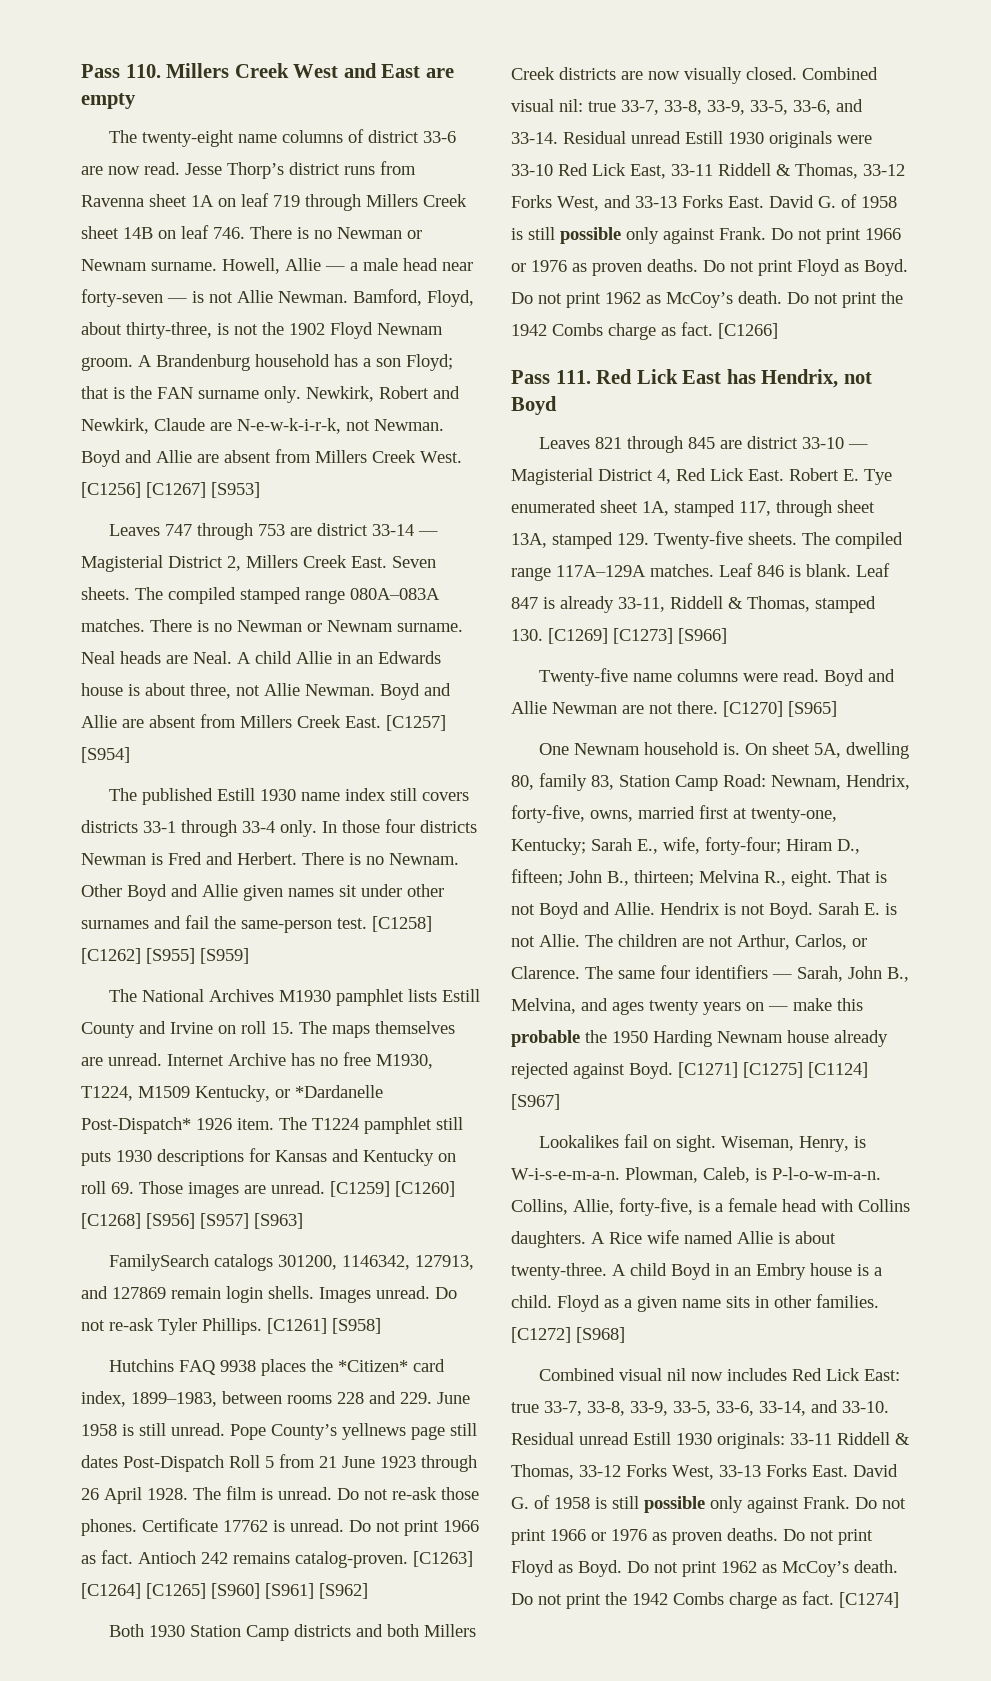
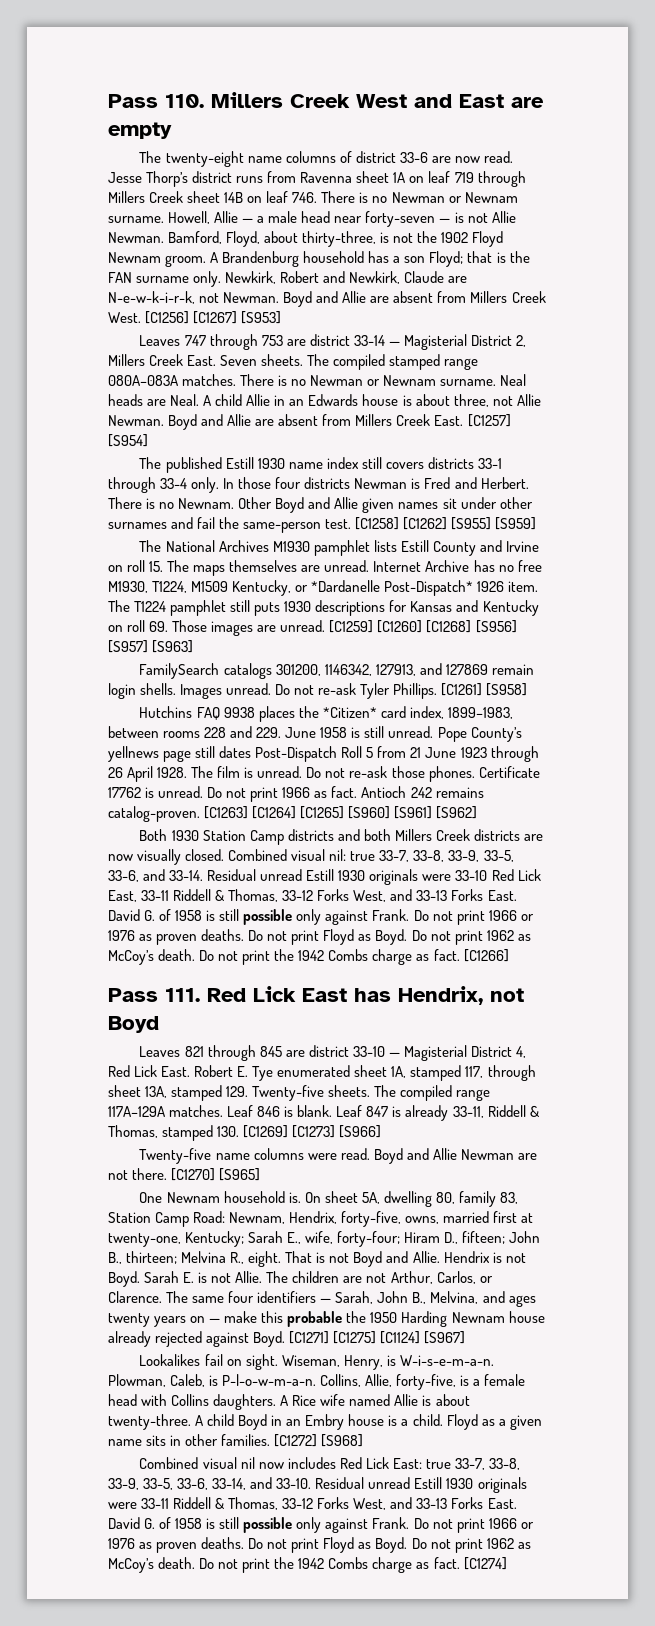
- Residual unread Estill 1930 originals: 33-11 Riddell & Thomas, 33-12 Forks West, 33-13 Forks East.
+ Residual unread Estill 1930 originals were 33-11 Riddell & Thomas, 33-12 Forks West, and 33-13 Forks East.

